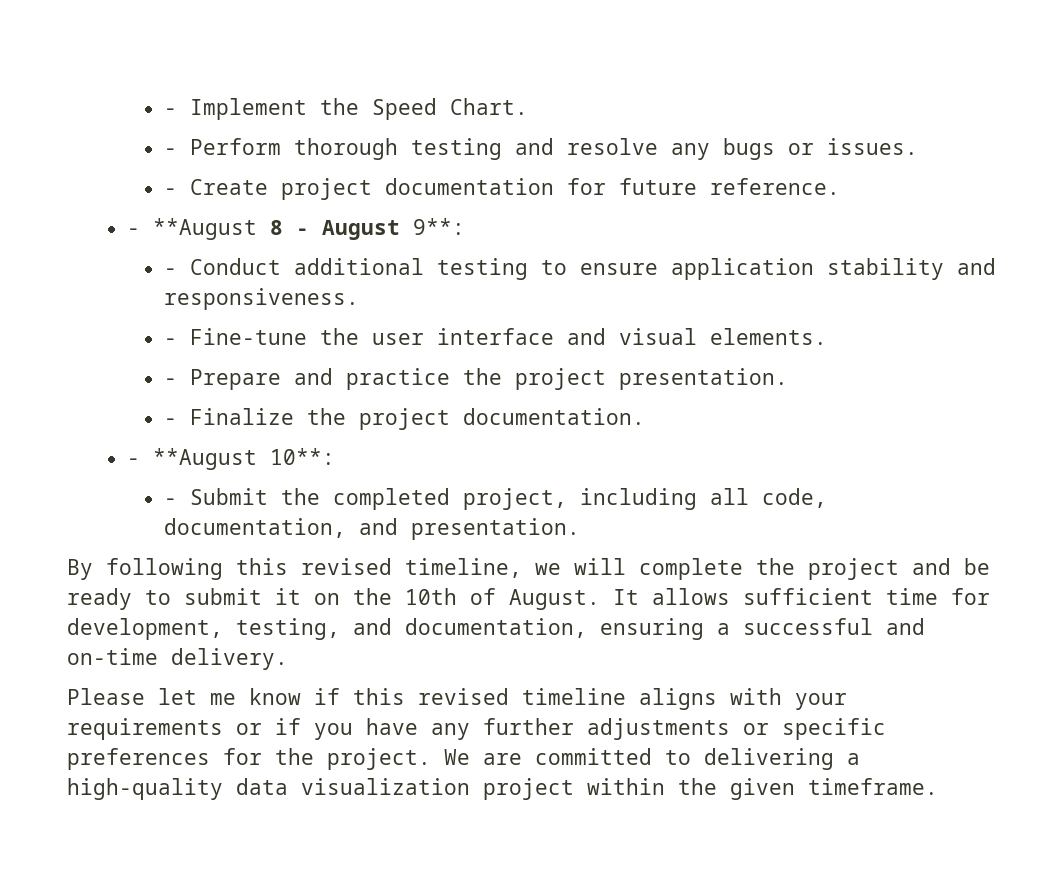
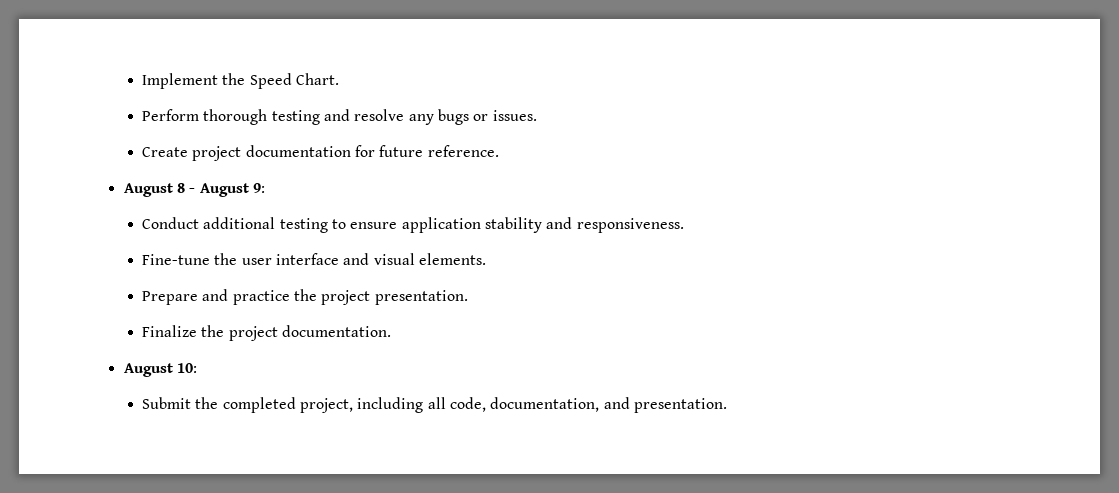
- - Implement the Speed Chart.
+ Implement the Speed Chart.
- - Perform thorough testing and resolve any bugs or issues.
+ Perform thorough testing and resolve any bugs or issues.
- - Create project documentation for future reference.
+ Create project documentation for future reference.
- - **August 8 - August 9**:
- - Conduct additional testing to ensure application stability and responsiveness.
+ August 8 - August 9:
+ Conduct additional testing to ensure application stability and responsiveness.
- - Fine-tune the user interface and visual elements.
+ Fine-tune the user interface and visual elements.
- - Prepare and practice the project presentation.
+ Prepare and practice the project presentation.
- - Finalize the project documentation.
+ Finalize the project documentation.
- - **August 10**:
- - Submit the completed project, including all code, documentation, and presentation.
+ August 10:
+ Submit the completed project, including all code, documentation, and presentation.
- By following this revised timeline, we will complete the project and be ready to submit it on the 10th of August. It allows sufficient time for development, testing, and documentation, ensuring a successful and on-time delivery.
- Please let me know if this revised timeline aligns with your requirements or if you have any further adjustments or specific preferences for the project. We are committed to delivering a high-quality data visualization project within the given timeframe.

